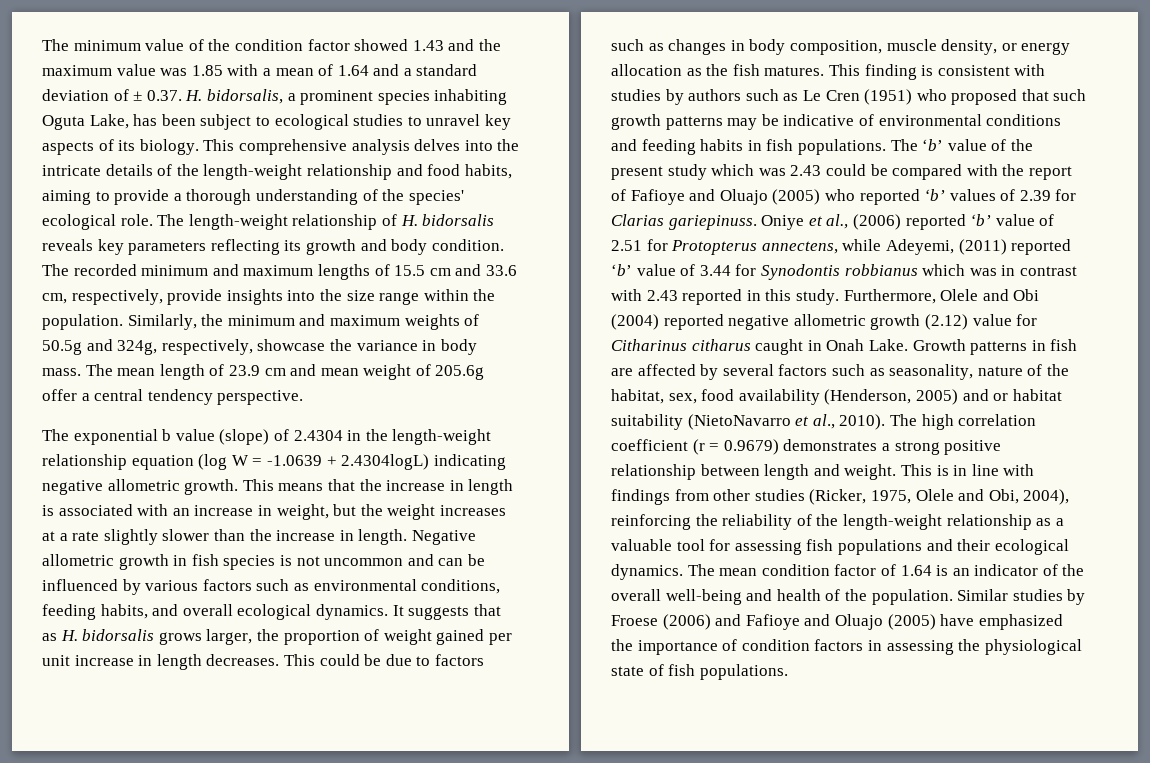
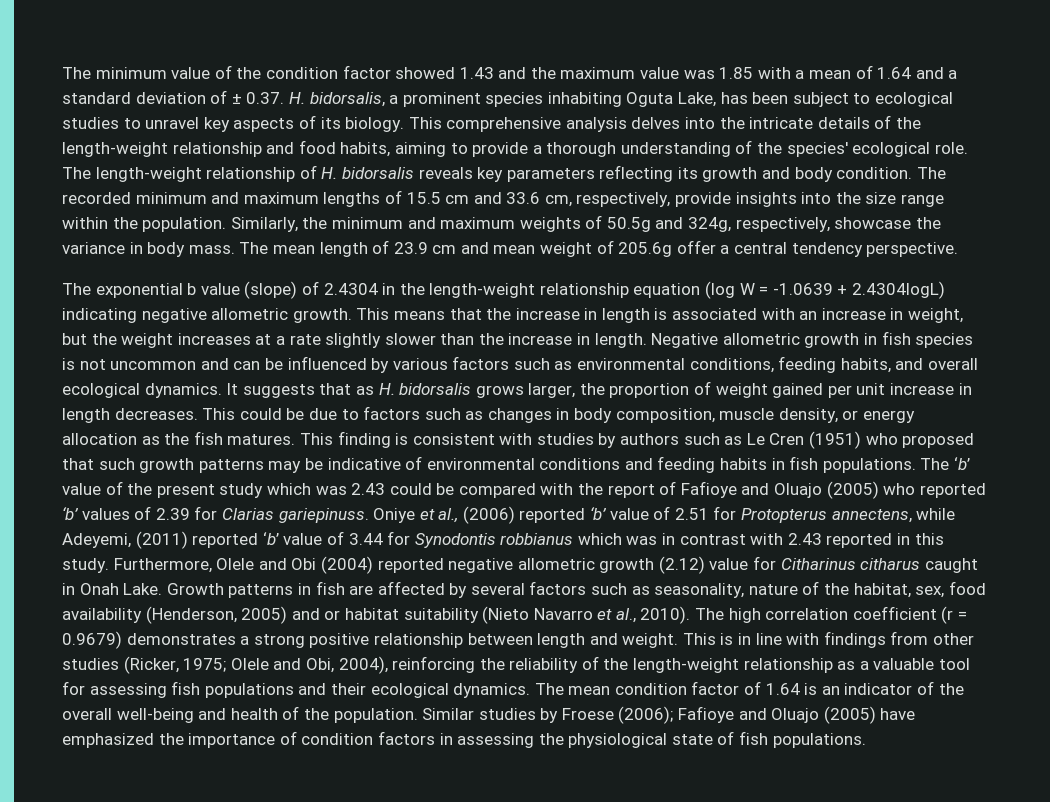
- Growth patterns in fish are affected by several factors such as seasonality, nature of the habitat, sex, food availability (Henderson, 2005) and or habitat suitability (NietoNavarro et al., 2010).
+ Growth patterns in fish are affected by several factors such as seasonality, nature of the habitat, sex, food availability (Henderson, 2005) and or habitat suitability (Nieto Navarro et al., 2010).
- This is in line with findings from other studies (Ricker, 1975, Olele and Obi, 2004), reinforcing the reliability of the length-weight relationship as a valuable tool for assessing fish populations and their ecological dynamics.
+ This is in line with findings from other studies (Ricker, 1975; Olele and Obi, 2004), reinforcing the reliability of the length-weight relationship as a valuable tool for assessing fish populations and their ecological dynamics.
- Similar studies by Froese (2006) and Fafioye and Oluajo (2005) have emphasized the importance of condition factors in assessing the physiological state of fish populations.
+ Similar studies by Froese (2006); Fafioye and Oluajo (2005) have emphasized the importance of condition factors in assessing the physiological state of fish populations.

